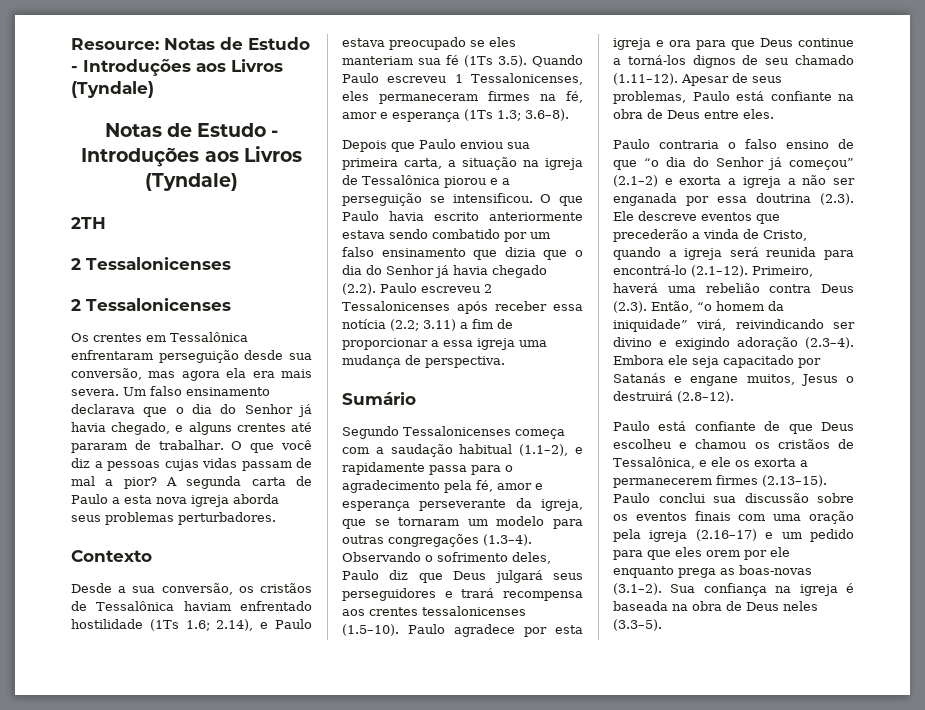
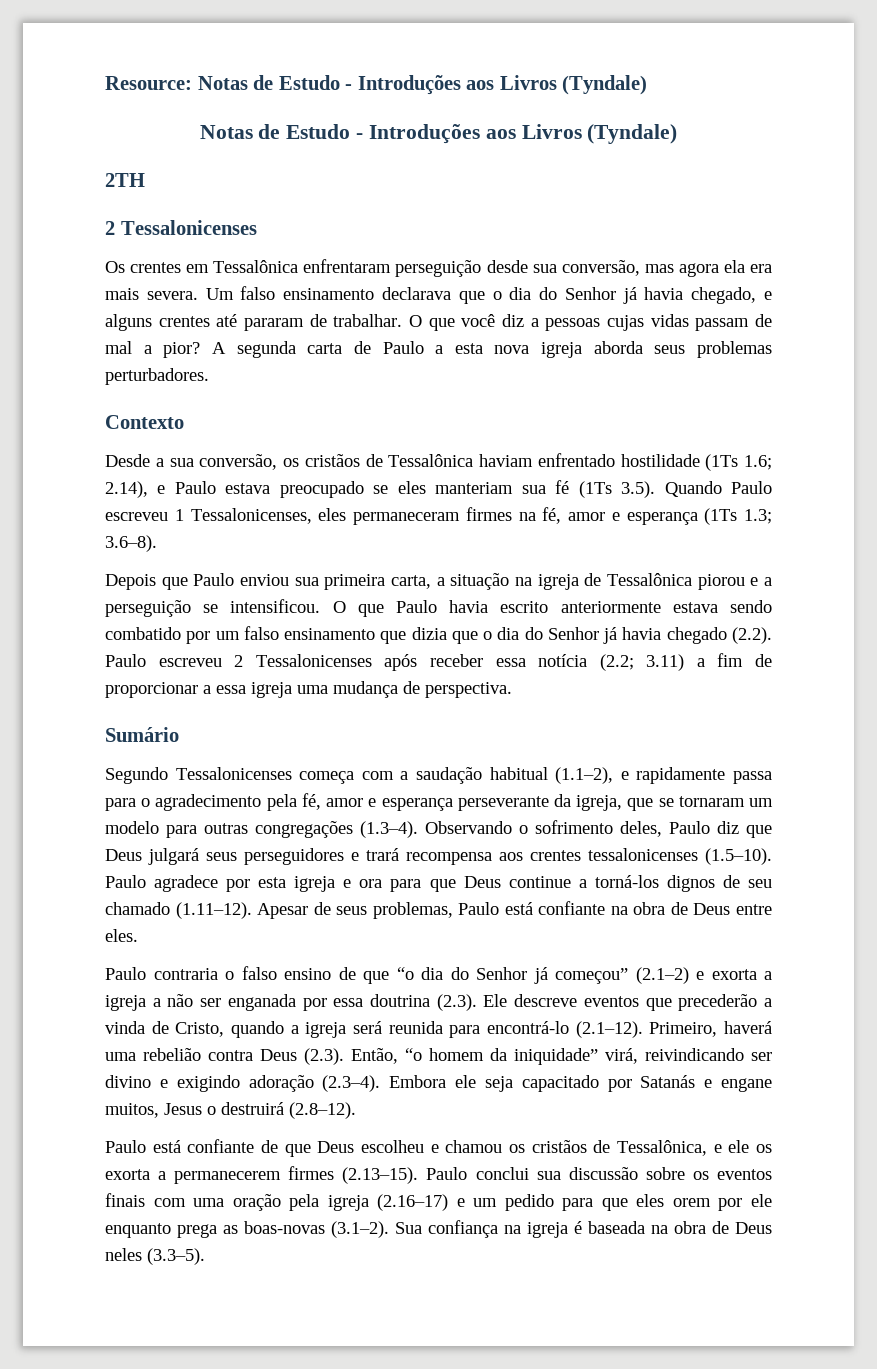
  2TH
- 2 Tessalonicenses

